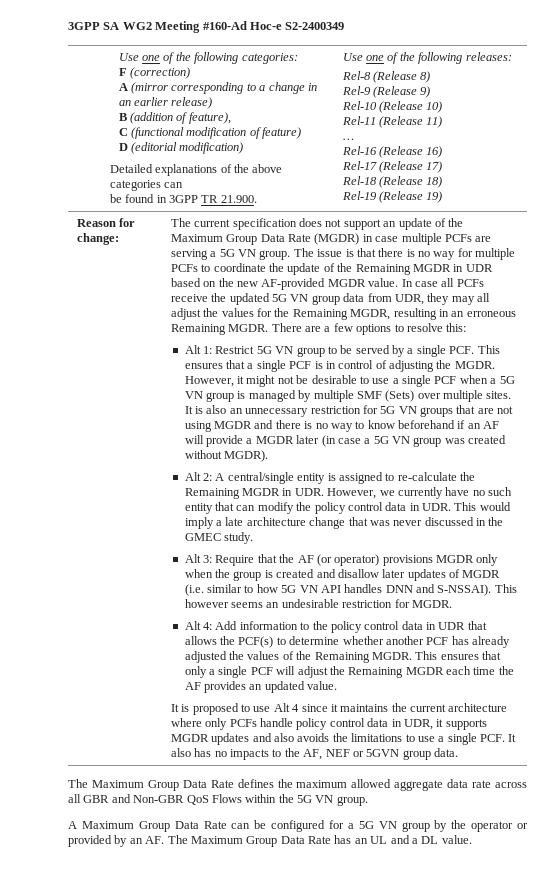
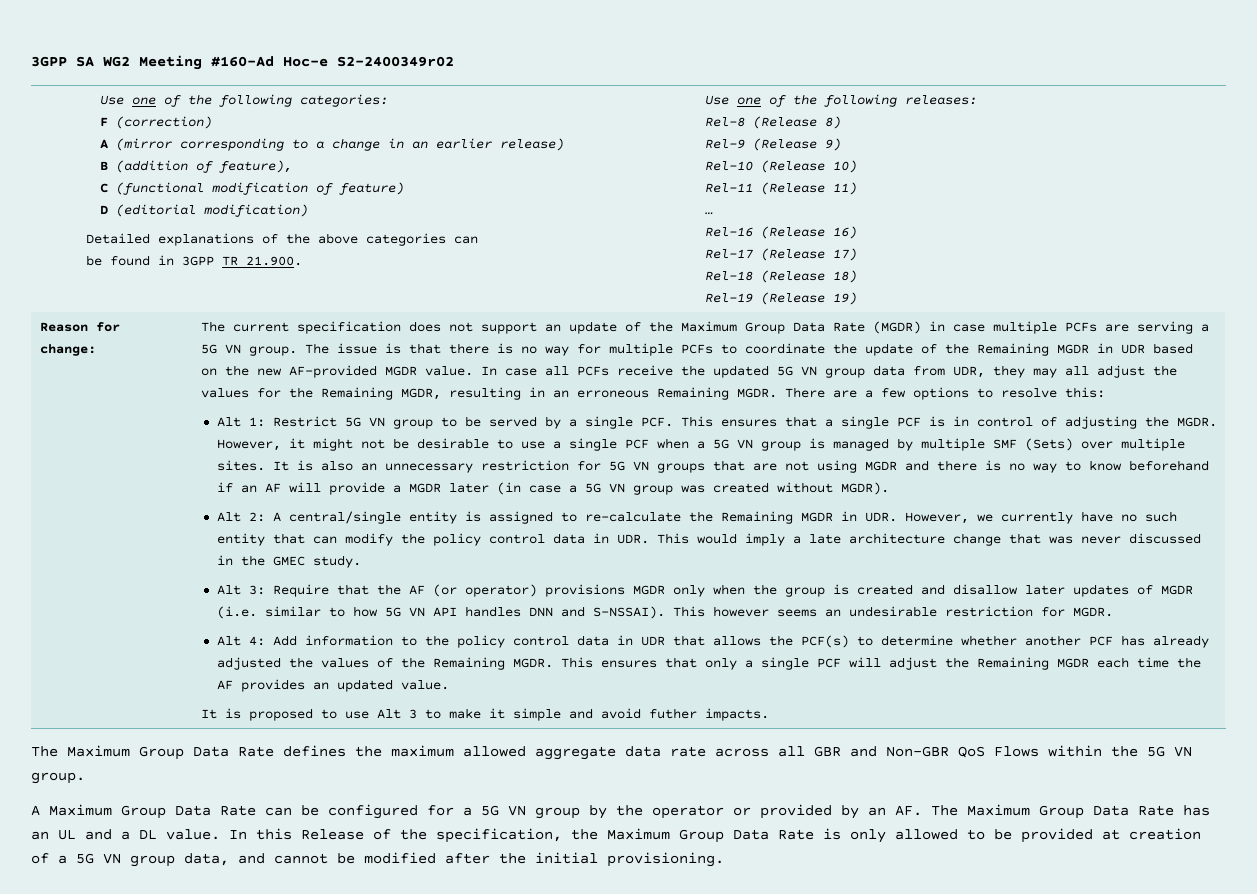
- 3GPP SA WG2 Meeting #160-Ad Hoc-e S2-2400349
+ 3GPP SA WG2 Meeting #160-Ad Hoc-e S2-2400349r02
- It is proposed to use Alt 4 since it maintains the current architecture where only PCFs handle policy control data in UDR, it supports MGDR updates and also avoids the limitations to use a single PCF. It also has no impacts to the AF, NEF or 5GVN group data.
+ It is proposed to use Alt 3 to make it simple and avoid futher impacts.
+ In this Release of the specification, the Maximum Group Data Rate is only allowed to be provided at creation of a 5G VN group data, and cannot be modified after the initial provisioning.

